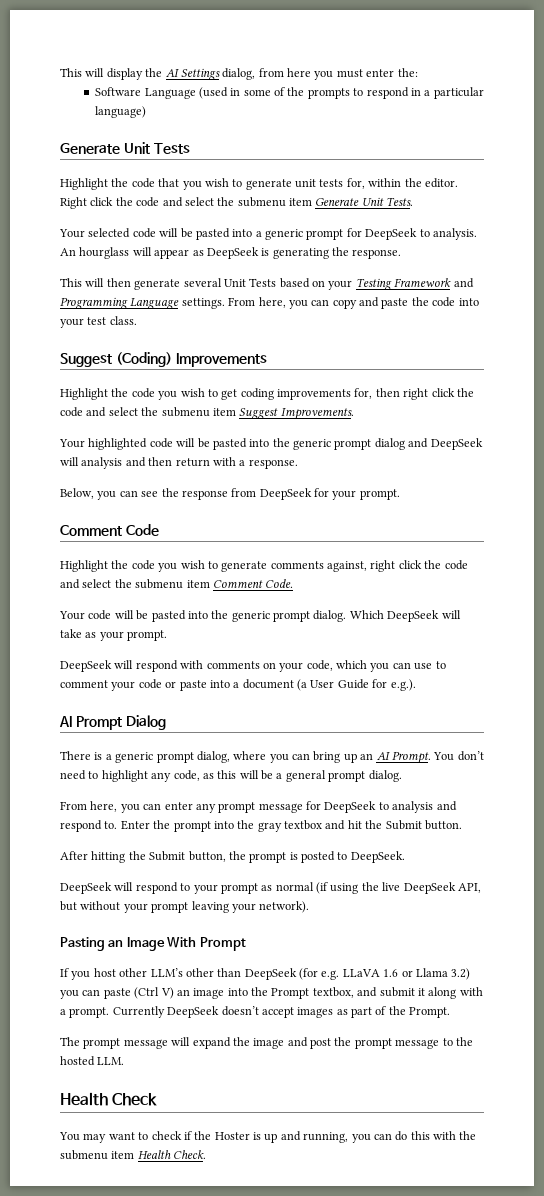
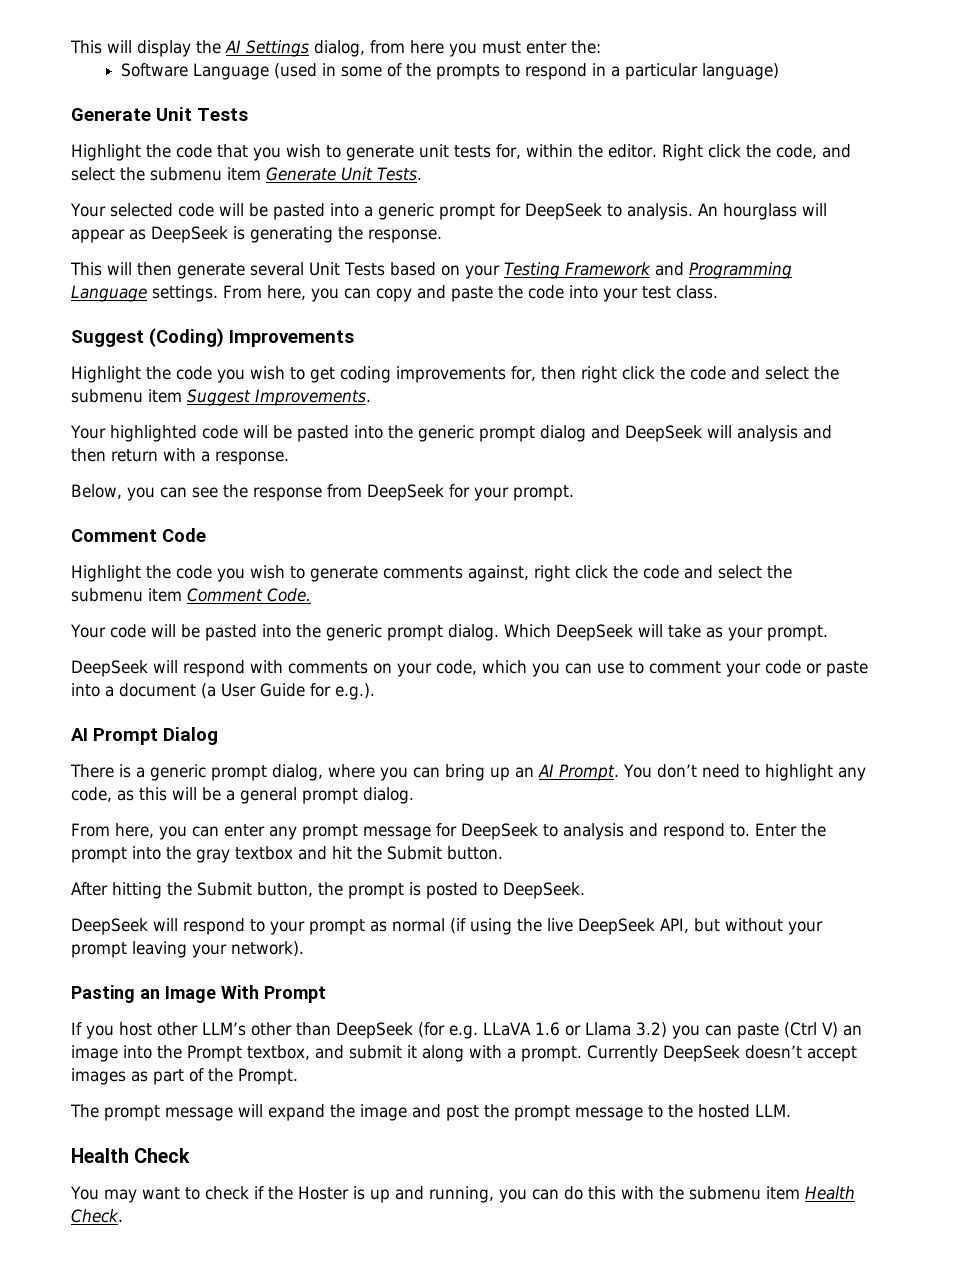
- Right click the code and select the submenu item Generate Unit Tests.
+ Right click the code, and select the submenu item Generate Unit Tests.

